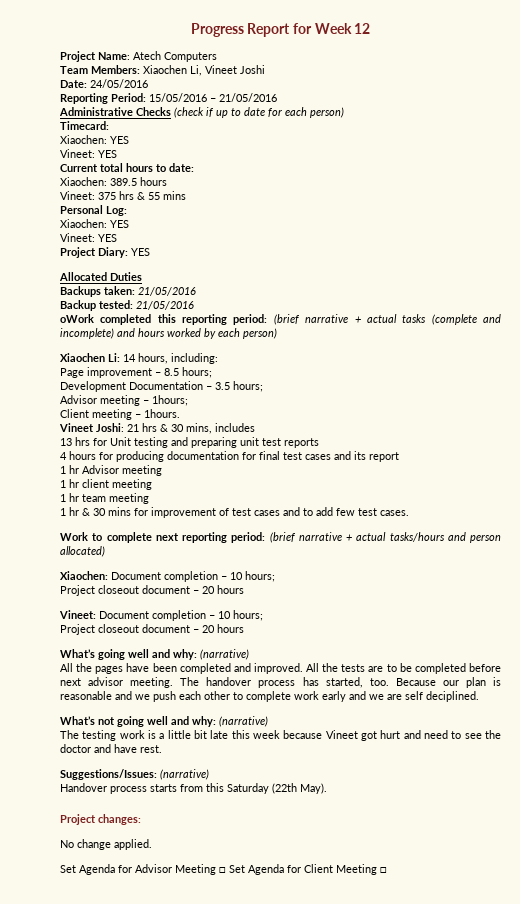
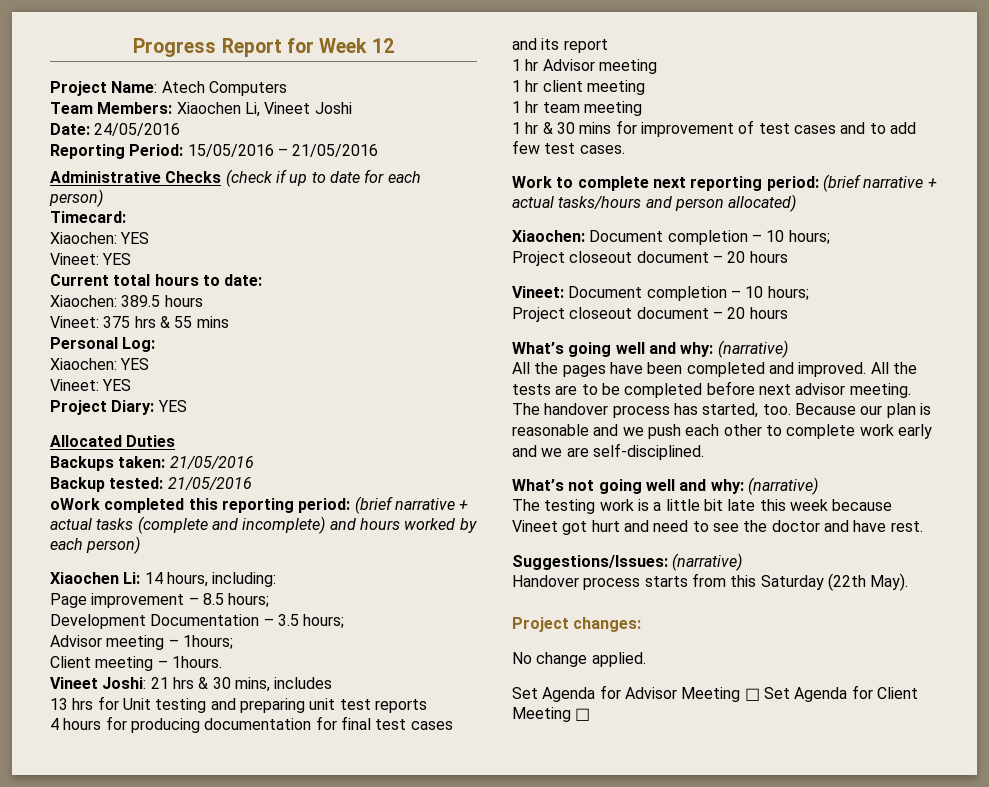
- Because our plan is reasonable and we push each other to complete work early and we are self deciplined.
+ Because our plan is reasonable and we push each other to complete work early and we are self-disciplined.

